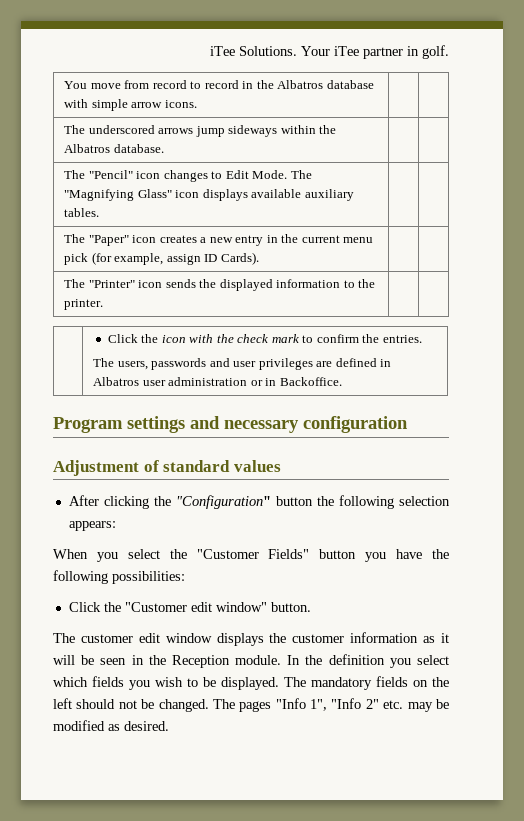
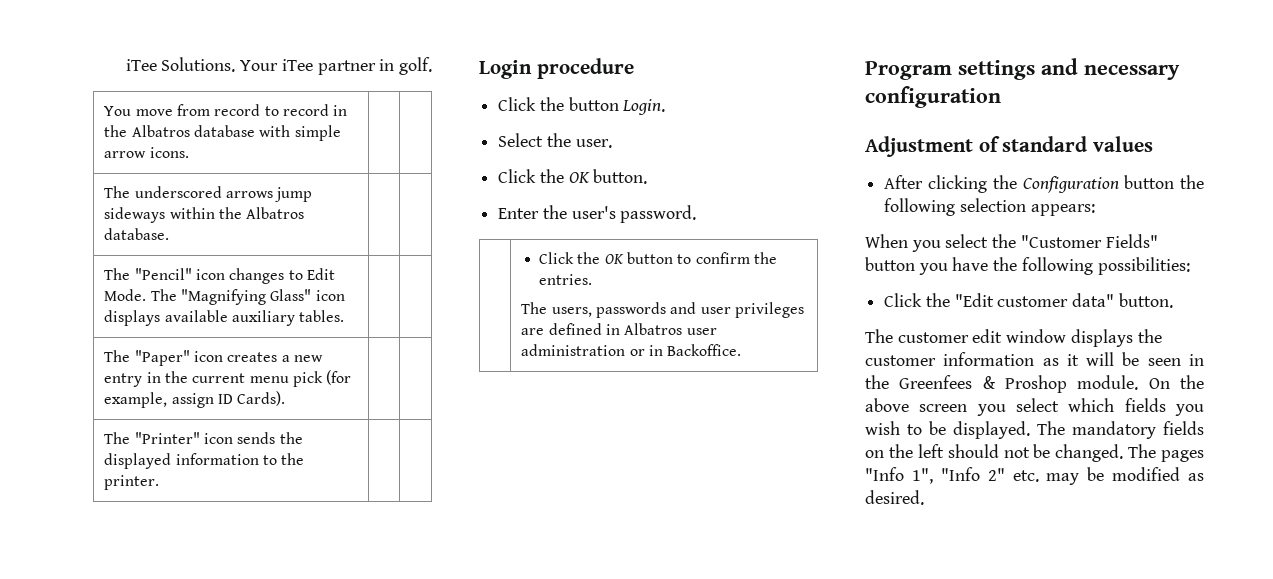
- | Click the icon with the check mark to confirm the entries.
+ Login procedure
+ Click the button Login.
+ Select the user.
+ Click the OK button.
+ Enter the user's password.
+ | Click the OK button to confirm the entries.
- After clicking the "Configuration" button the following selection appears:
+ After clicking the Configuration button the following selection appears:
- Click the "Customer edit window" button.
+ Click the "Edit customer data" button.
- The customer edit window displays the customer information as it will be seen in the Reception module. In the definition you select which fields you wish to be displayed.
+ The customer edit window displays the customer information as it will be seen in the Greenfees & Proshop module. On the above screen you select which fields you wish to be displayed.

